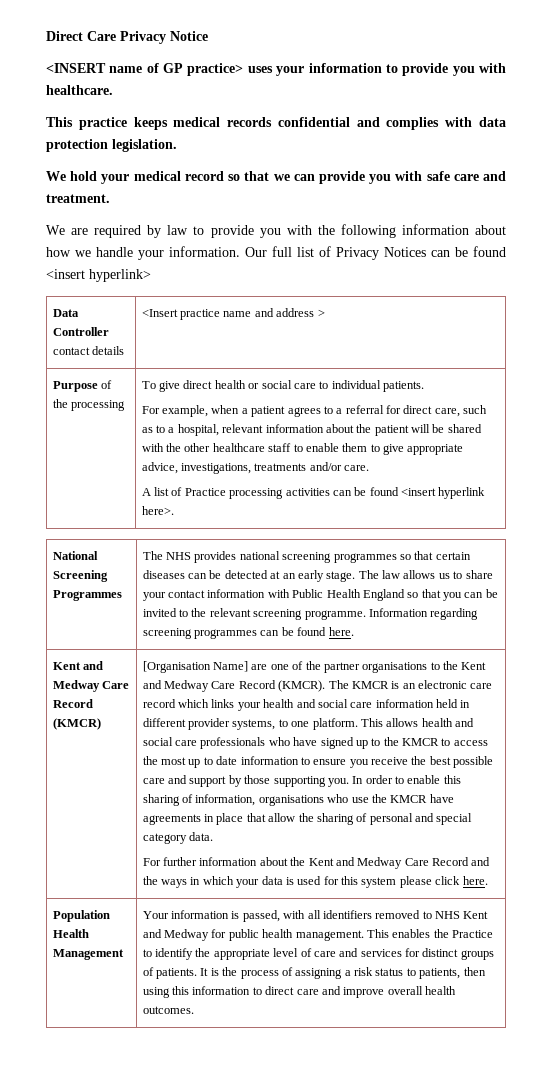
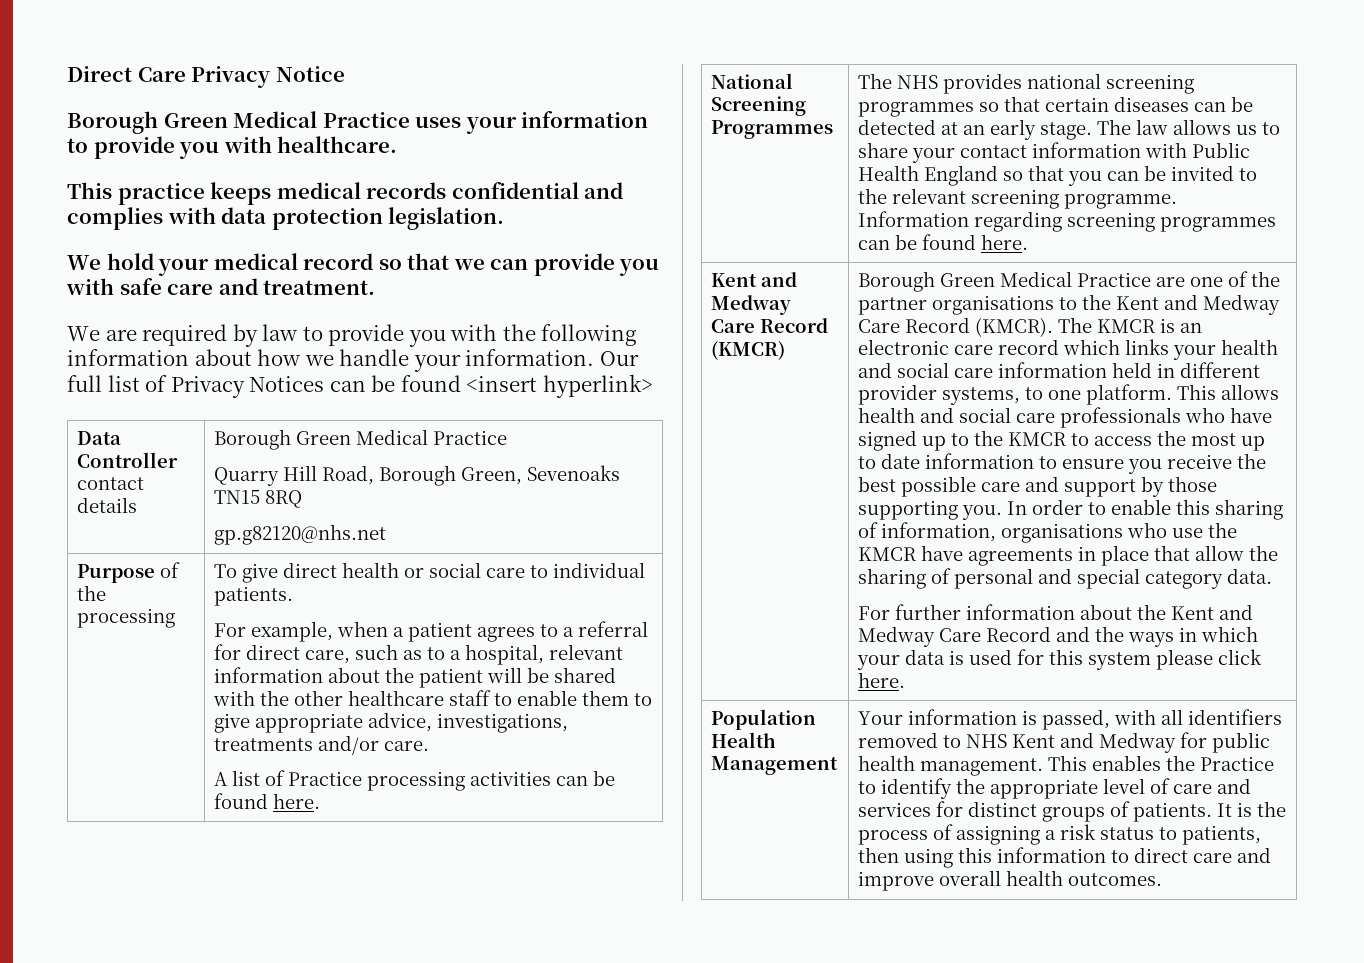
- <INSERT name of GP practice> uses your information to provide you with healthcare.
+ Borough Green Medical Practice uses your information to provide you with healthcare.
- Data Controller contact details | <Insert practice name and address >
+ Data Controller contact details | Borough Green Medical Practice
+ Quarry Hill Road, Borough Green, Sevenoaks TN15 8RQ
+ gp.g82120@nhs.net
- A list of Practice processing activities can be found <insert hyperlink here>.
+ A list of Practice processing activities can be found here.
- [Organisation Name] are one of the partner organisations to the Kent and Medway Care Record (KMCR).
+ Borough Green Medical Practice are one of the partner organisations to the Kent and Medway Care Record (KMCR).

